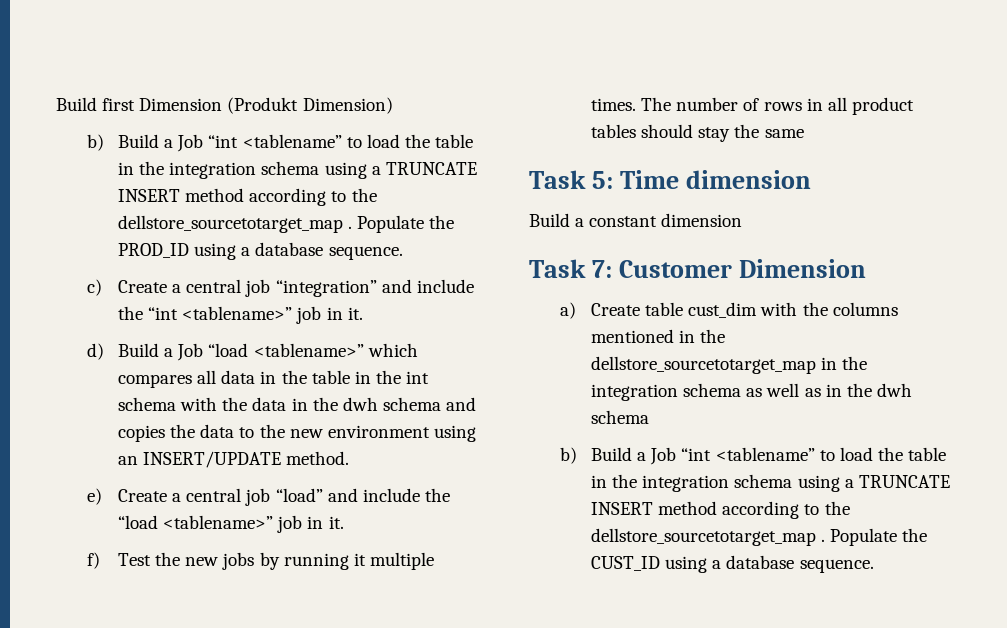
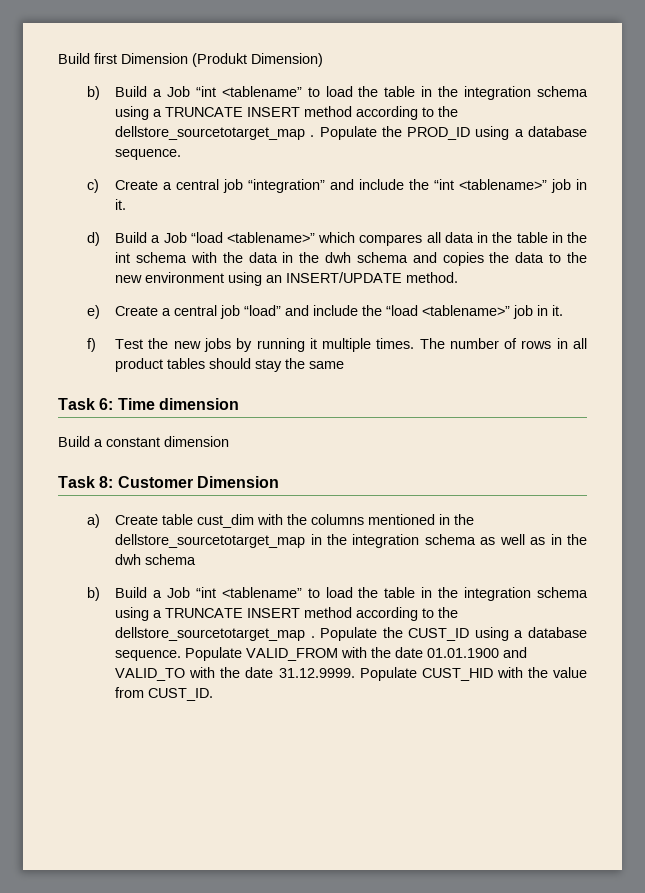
- Task 5: Time dimension
+ Task 6: Time dimension
- Task 7: Customer Dimension
+ Task 8: Customer Dimension
+ Populate VALID_FROM with the date 01.01.1900 and VALID_TO with the date 31.12.9999. Populate CUST_HID with the value from CUST_ID.

